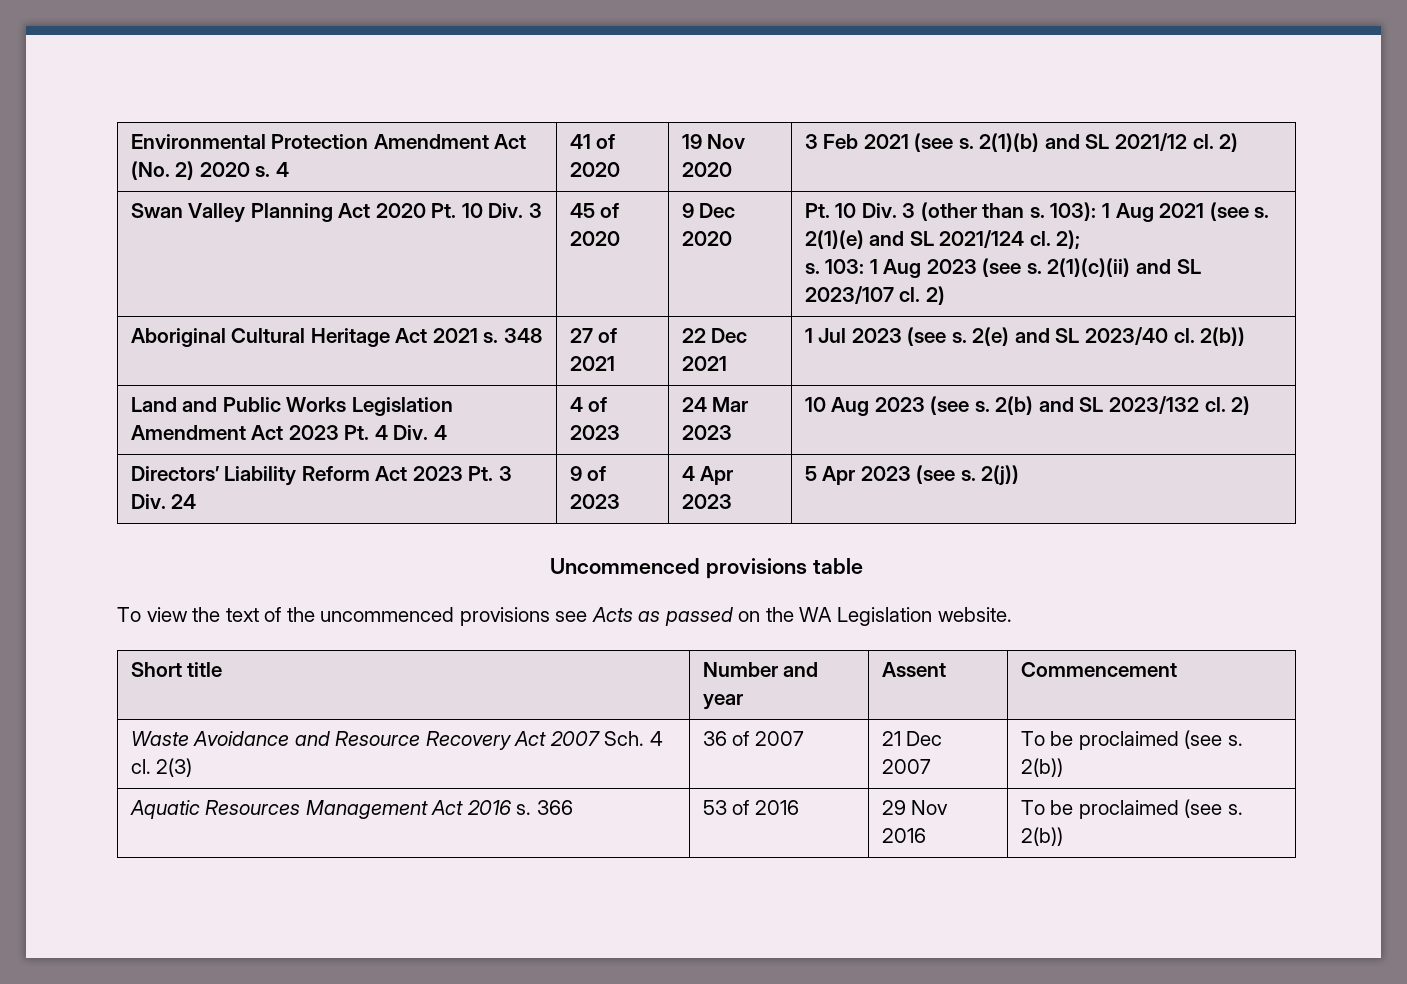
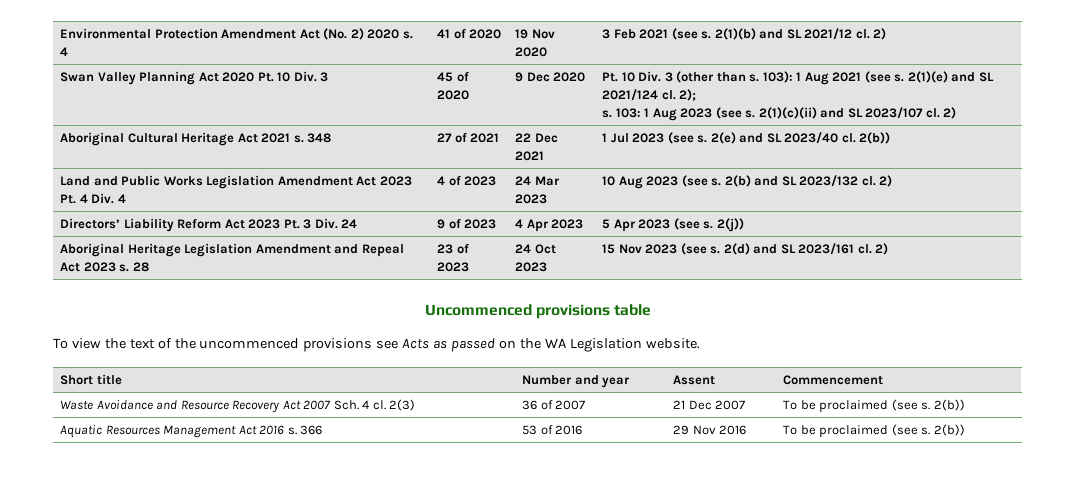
+ Aboriginal Heritage Legislation Amendment and Repeal Act 2023 s. 28 | 23 of 2023 | 24 Oct 2023 | 15 Nov 2023 (see s. 2(d) and SL 2023/161 cl. 2)

